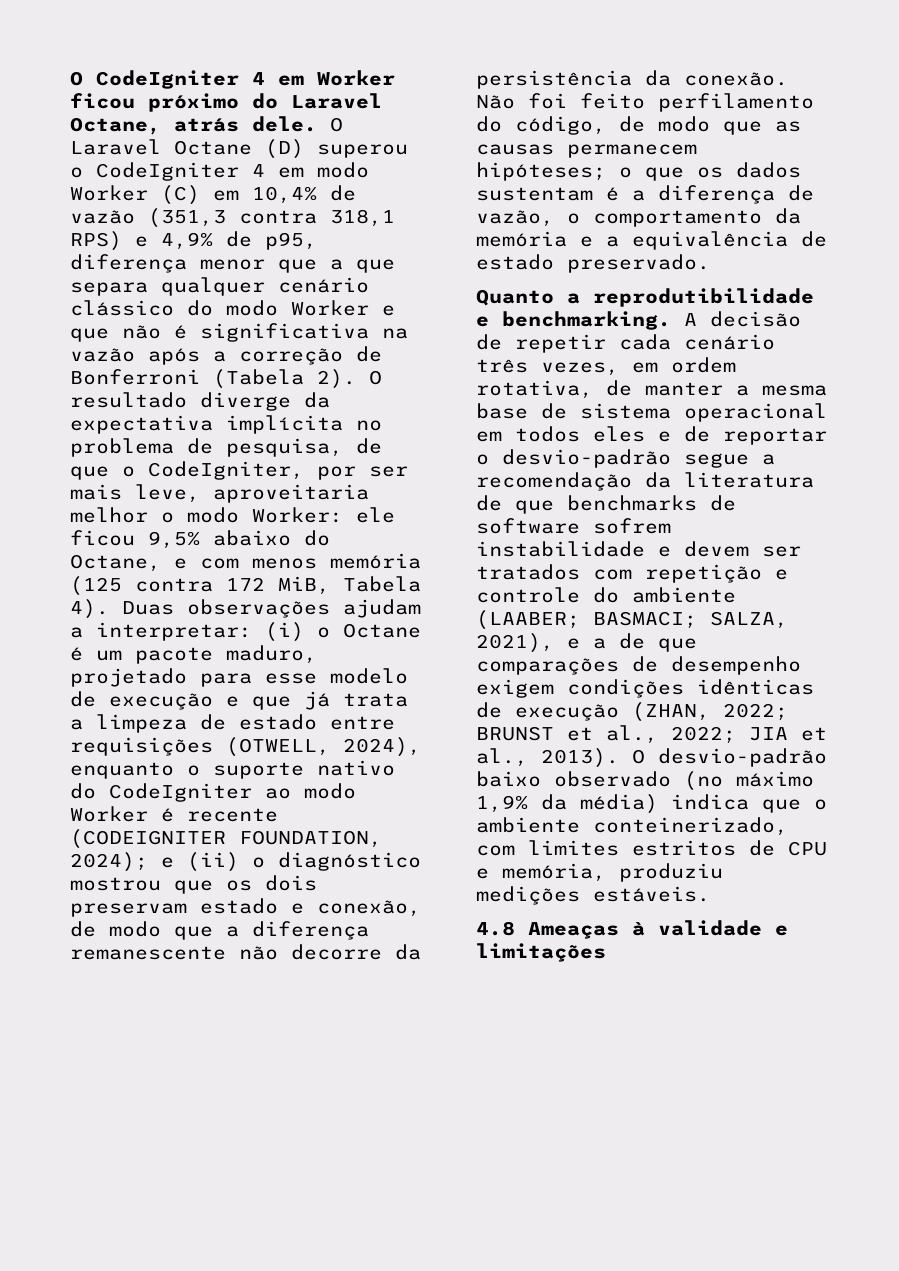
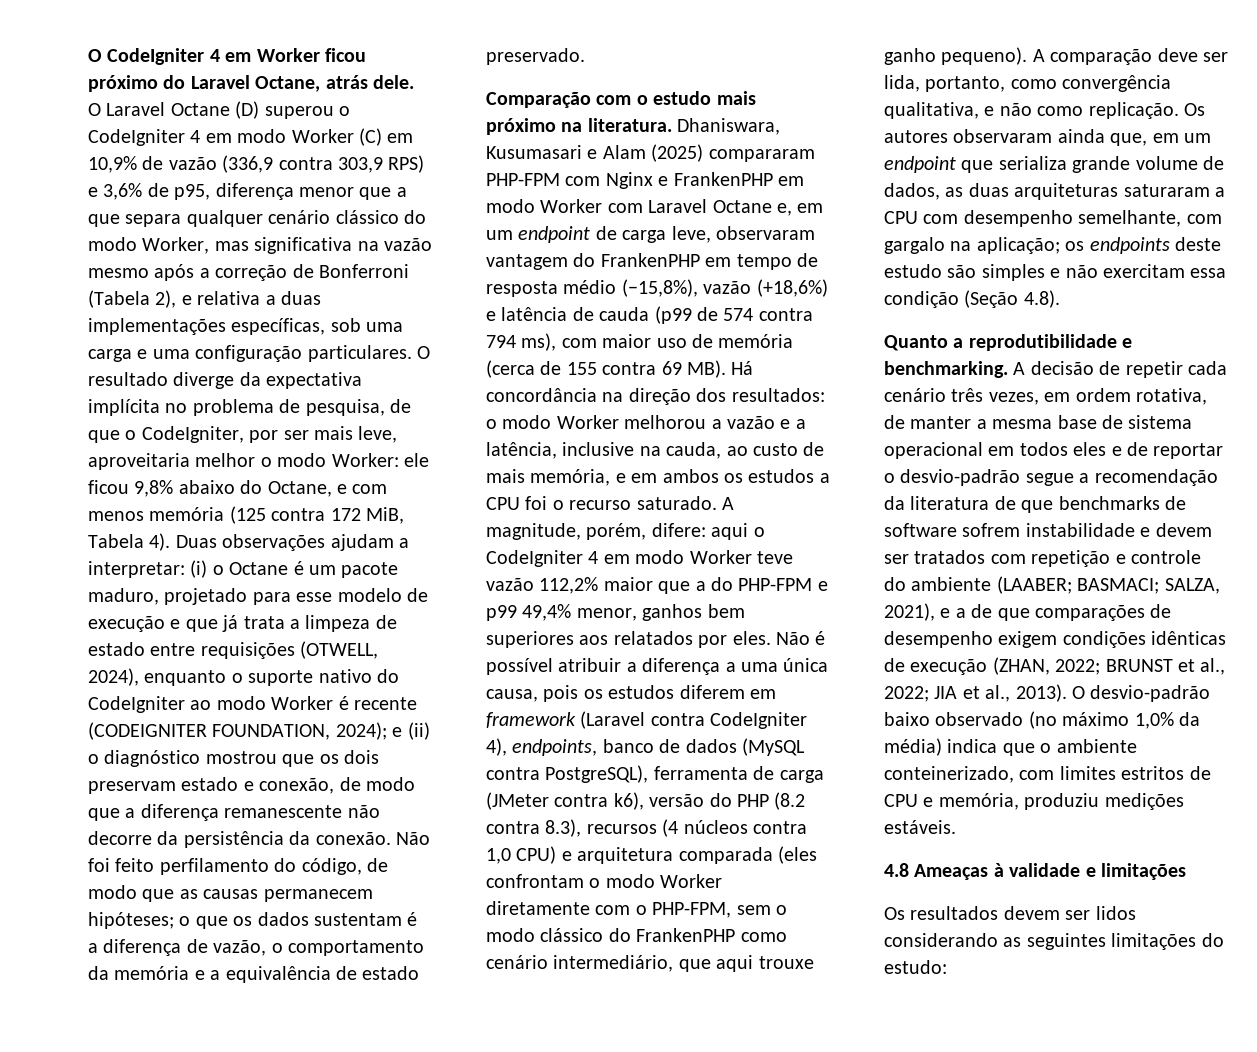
- O Laravel Octane (D) superou o CodeIgniter 4 em modo Worker (C) em 10,4% de vazão (351,3 contra 318,1 RPS) e 4,9% de p95, diferença menor que a que separa qualquer cenário clássico do modo Worker e que não é significativa na vazão após a correção de Bonferroni (Tabela 2).
+ O Laravel Octane (D) superou o CodeIgniter 4 em modo Worker (C) em 10,9% de vazão (336,9 contra 303,9 RPS) e 3,6% de p95, diferença menor que a que separa qualquer cenário clássico do modo Worker, mas significativa na vazão mesmo após a correção de Bonferroni (Tabela 2), e relativa a duas implementações específicas, sob uma carga e uma configuração particulares.
- O resultado diverge da expectativa implícita no problema de pesquisa, de que o CodeIgniter, por ser mais leve, aproveitaria melhor o modo Worker: ele ficou 9,5% abaixo do Octane, e com menos memória (125 contra 172 MiB, Tabela 4).
+ O resultado diverge da expectativa implícita no problema de pesquisa, de que o CodeIgniter, por ser mais leve, aproveitaria melhor o modo Worker: ele ficou 9,8% abaixo do Octane, e com menos memória (125 contra 172 MiB, Tabela 4).
+ Comparação com o estudo mais próximo na literatura. Dhaniswara, Kusumasari e Alam (2025) compararam PHP-FPM com Nginx e FrankenPHP em modo Worker com Laravel Octane e, em um endpoint de carga leve, observaram vantagem do FrankenPHP em tempo de resposta médio (−15,8%), vazão (+18,6%) e latência de cauda (p99 de 574 contra 794 ms), com maior uso de memória (cerca de 155 contra 69 MB). Há concordância na direção dos resultados: o modo Worker melhorou a vazão e a latência, inclusive na cauda, ao custo de mais memória, e em ambos os estudos a CPU foi o recurso saturado. A magnitude, porém, difere: aqui o CodeIgniter 4 em modo Worker teve vazão 112,2% maior que a do PHP-FPM e p99 49,4% menor, ganhos bem superiores aos relatados por eles. Não é possível atribuir a diferença a uma única causa, pois os estudos diferem em framework (Laravel contra CodeIgniter 4), endpoints, banco de dados (MySQL contra PostgreSQL), ferramenta de carga (JMeter contra k6), versão do PHP (8.2 contra 8.3), recursos (4 núcleos contra 1,0 CPU) e arquitetura comparada (eles confrontam o modo Worker diretamente com o PHP-FPM, sem o modo clássico do FrankenPHP como cenário intermediário, que aqui trouxe ganho pequeno). A comparação deve ser lida, portanto, como convergência qualitativa, e não como replicação. Os autores observaram ainda que, em um endpoint que serializa grande volume de dados, as duas arquiteturas saturaram a CPU com desempenho semelhante, com gargalo na aplicação; os endpoints deste estudo são simples e não exercitam essa condição (Seção 4.8).
- O desvio-padrão baixo observado (no máximo 1,9% da média) indica que o ambiente conteinerizado, com limites estritos de CPU e memória, produziu medições estáveis.
+ O desvio-padrão baixo observado (no máximo 1,0% da média) indica que o ambiente conteinerizado, com limites estritos de CPU e memória, produziu medições estáveis.
+ Os resultados devem ser lidos considerando as seguintes limitações do estudo:

